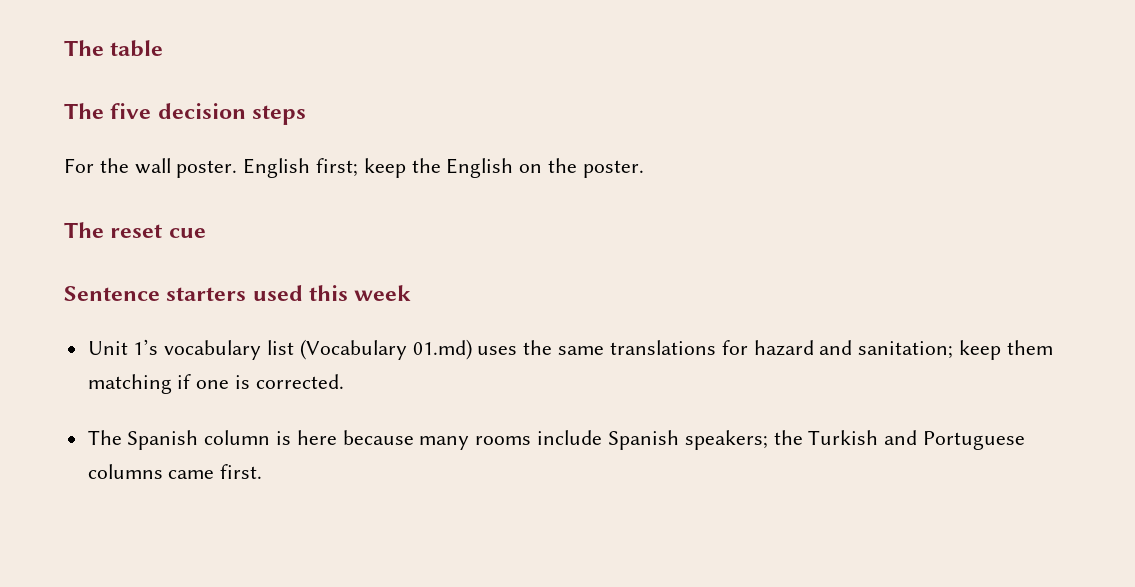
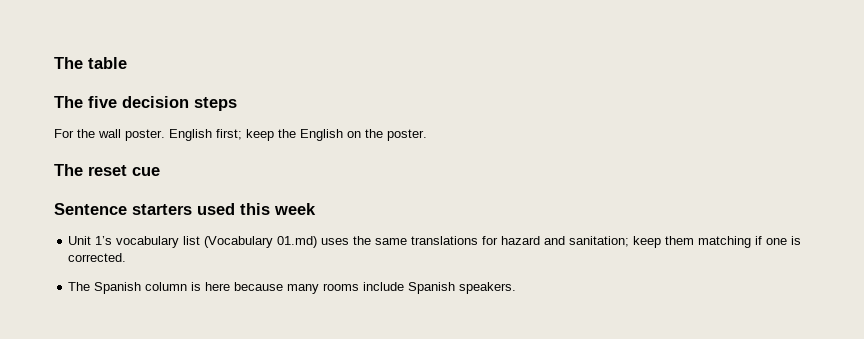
- The Spanish column is here because many rooms include Spanish speakers; the Turkish and Portuguese columns came first.
+ The Spanish column is here because many rooms include Spanish speakers.

